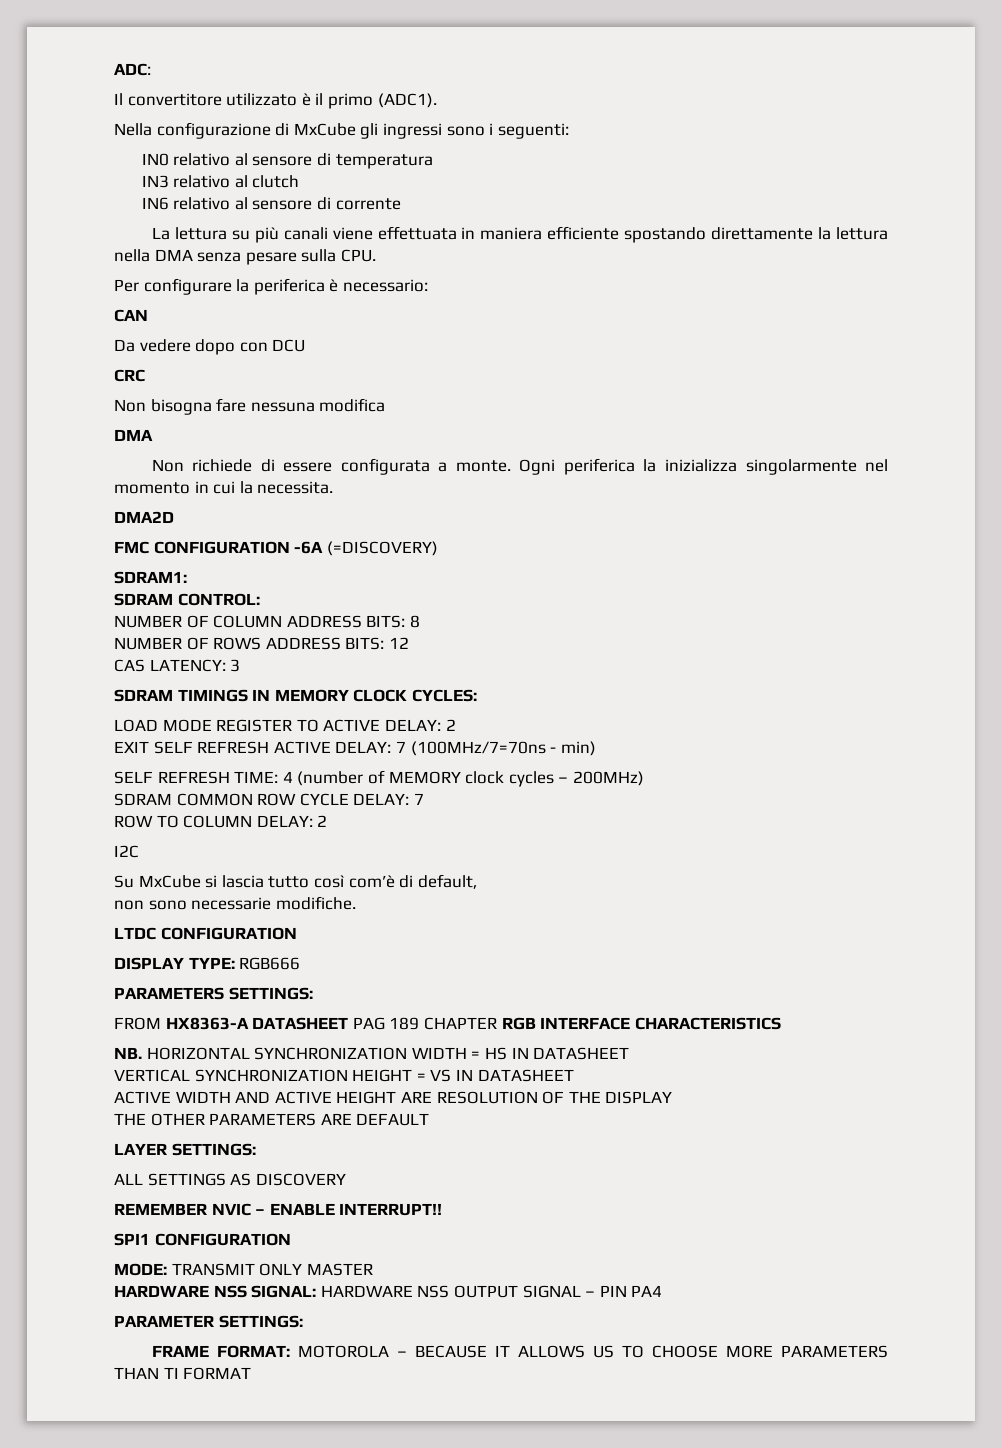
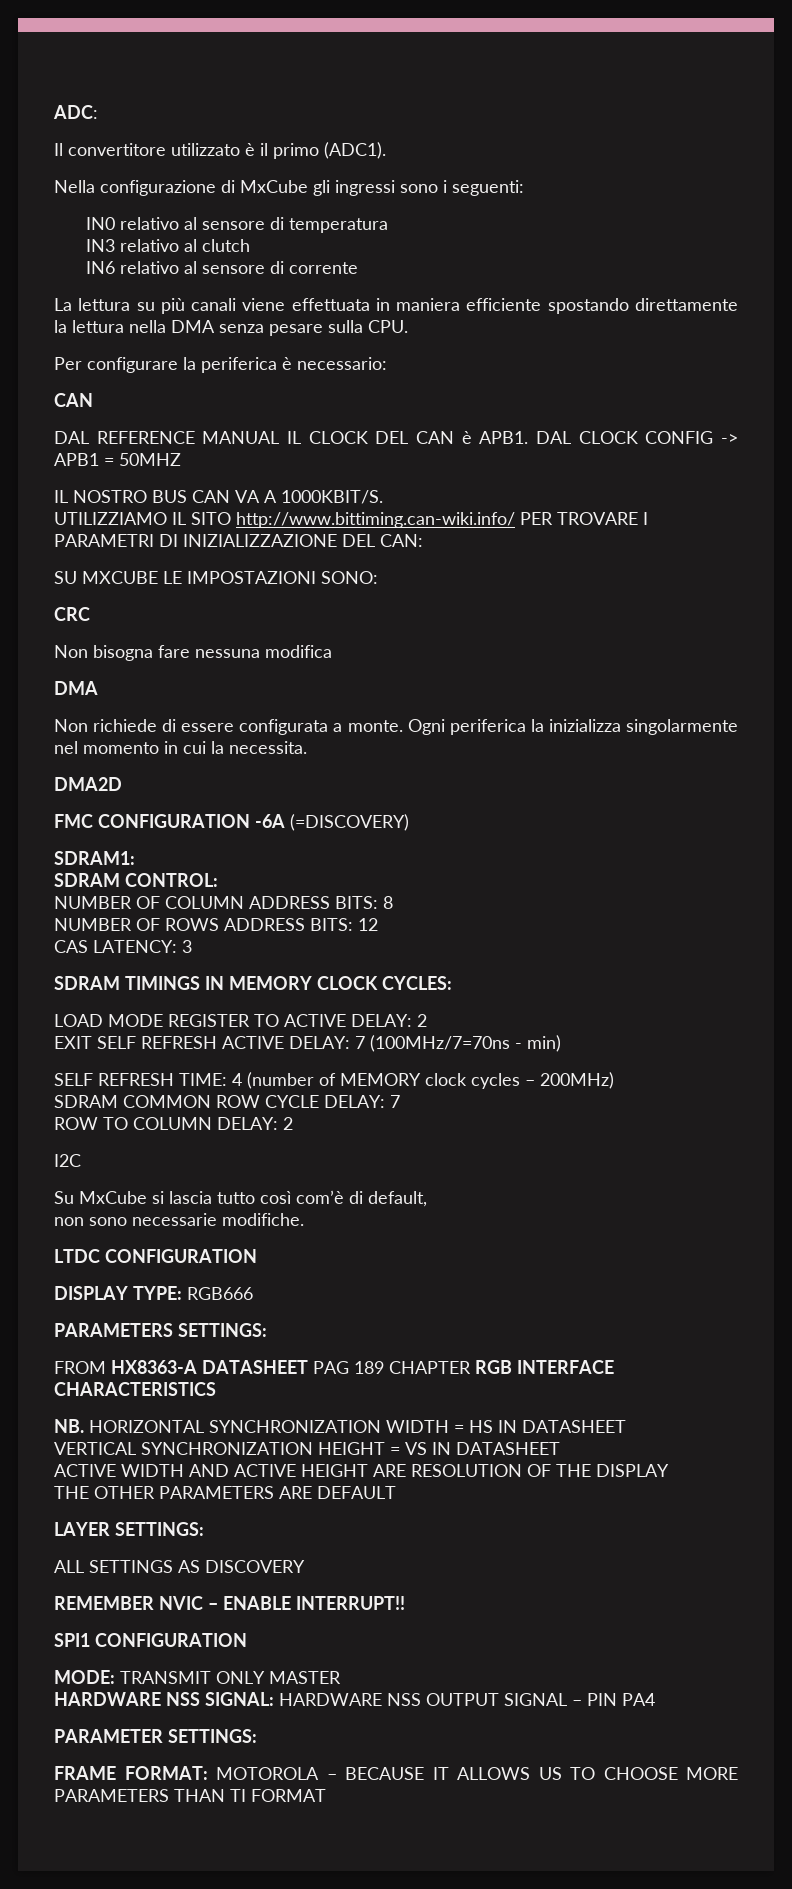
- Da vedere dopo con DCU
+ DAL REFERENCE MANUAL IL CLOCK DEL CAN è APB1. DAL CLOCK CONFIG -> APB1 = 50MHZ
+ IL NOSTRO BUS CAN VA A 1000KBIT/S.
+ UTILIZZIAMO IL SITO http://www.bittiming.can-wiki.info/ PER TROVARE I PARAMETRI DI INIZIALIZZAZIONE DEL CAN:
+ SU MXCUBE LE IMPOSTAZIONI SONO:

